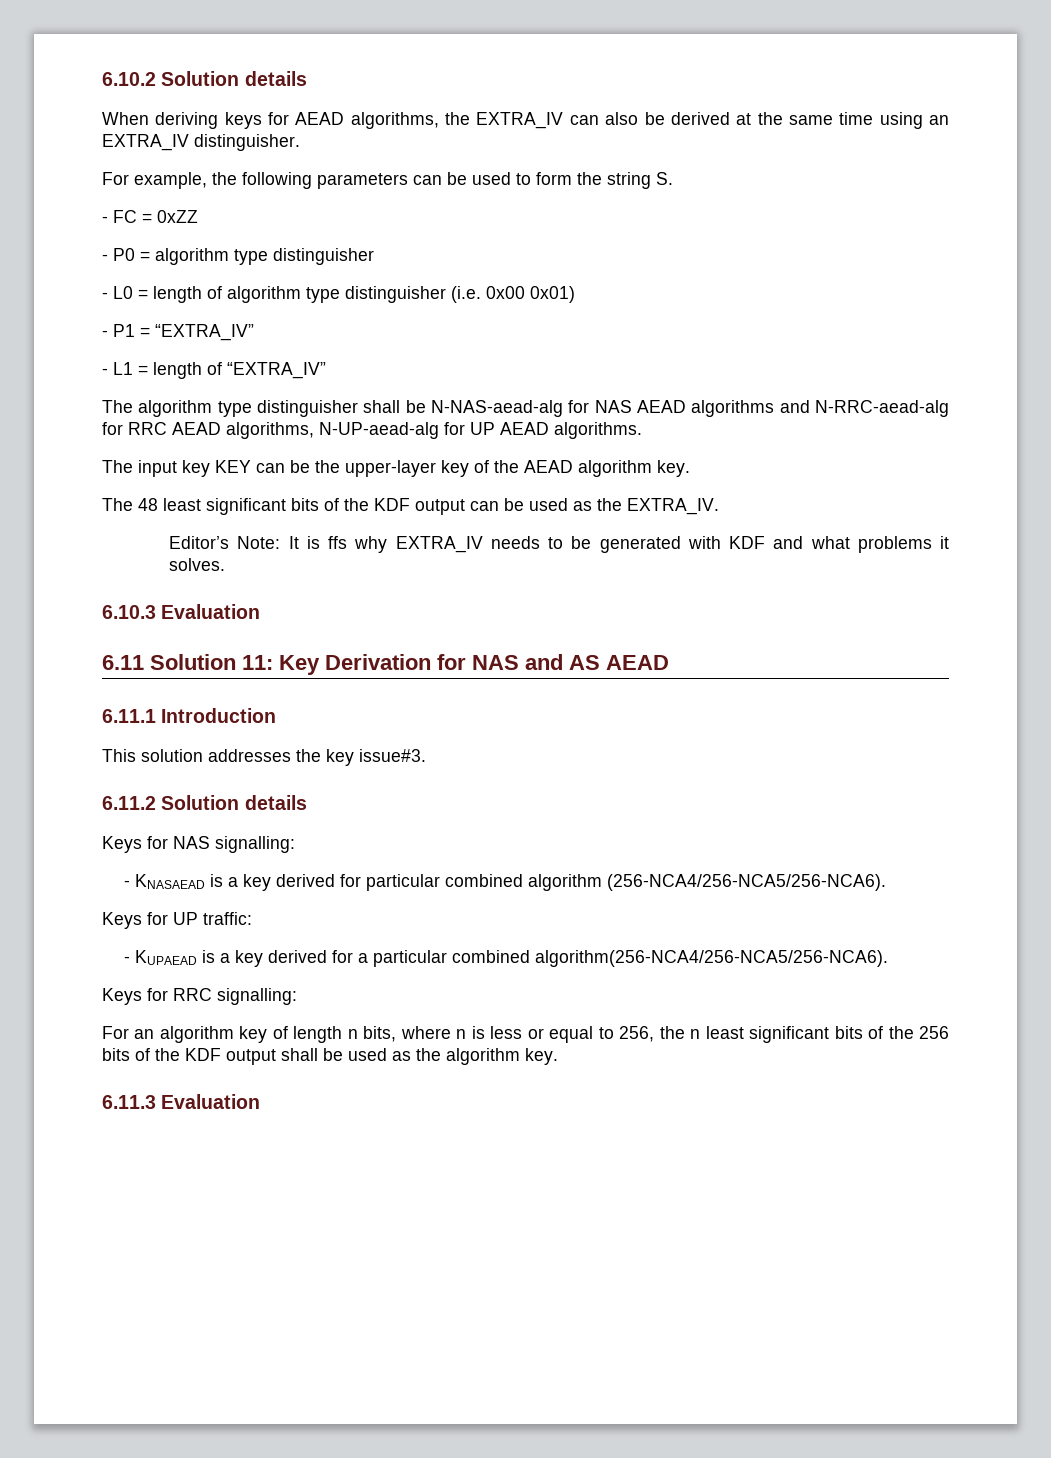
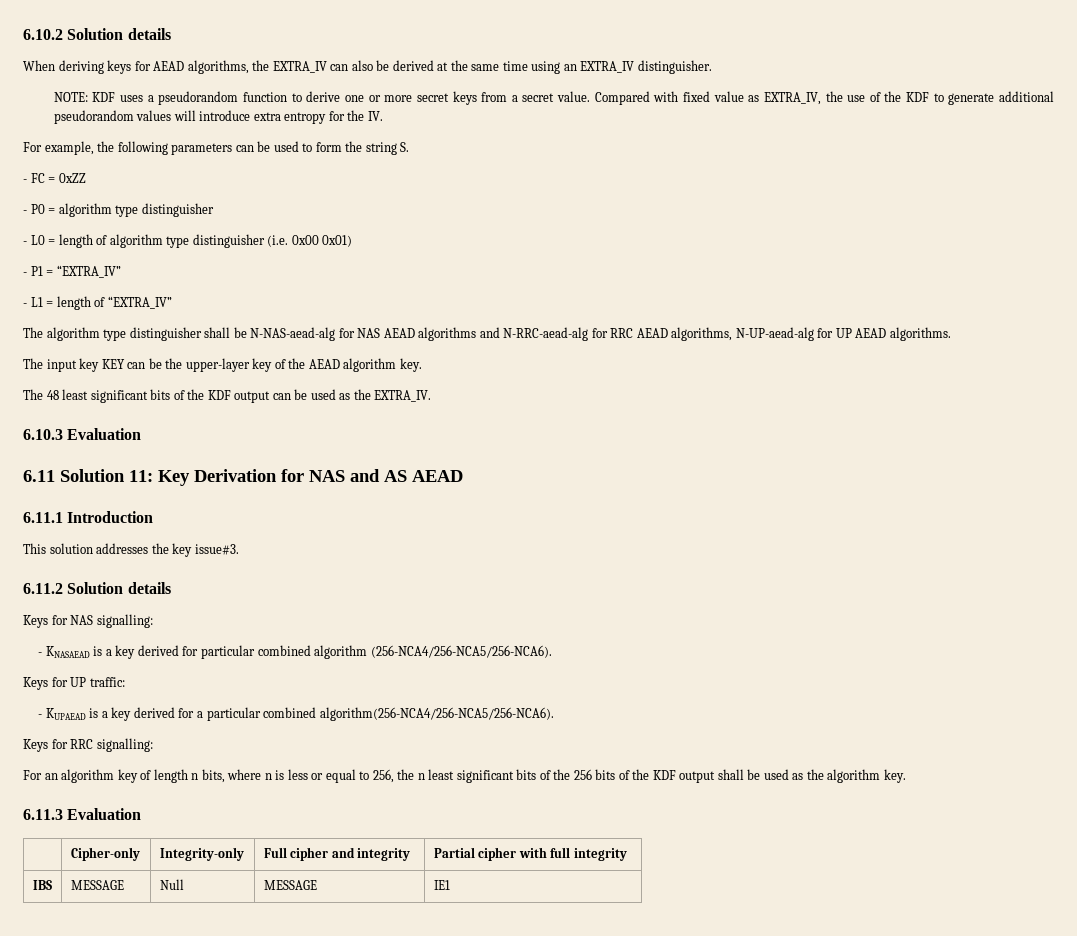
+ NOTE: KDF uses a pseudorandom function to derive one or more secret keys from a secret value. Compared with fixed value as EXTRA_IV, the use of the KDF to generate additional pseudorandom values will introduce extra entropy for the IV.
- Editor’s Note: It is ffs why EXTRA_IV needs to be generated with KDF and what problems it solves.
+ | Cipher-only | Integrity-only | Full cipher and integrity | Partial cipher with full integrity
+ IBS | MESSAGE | Null | MESSAGE | IE1

